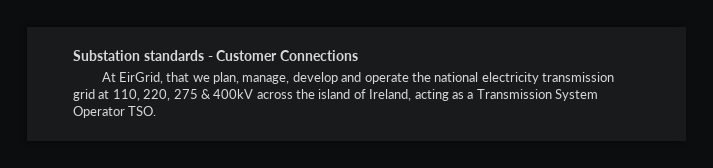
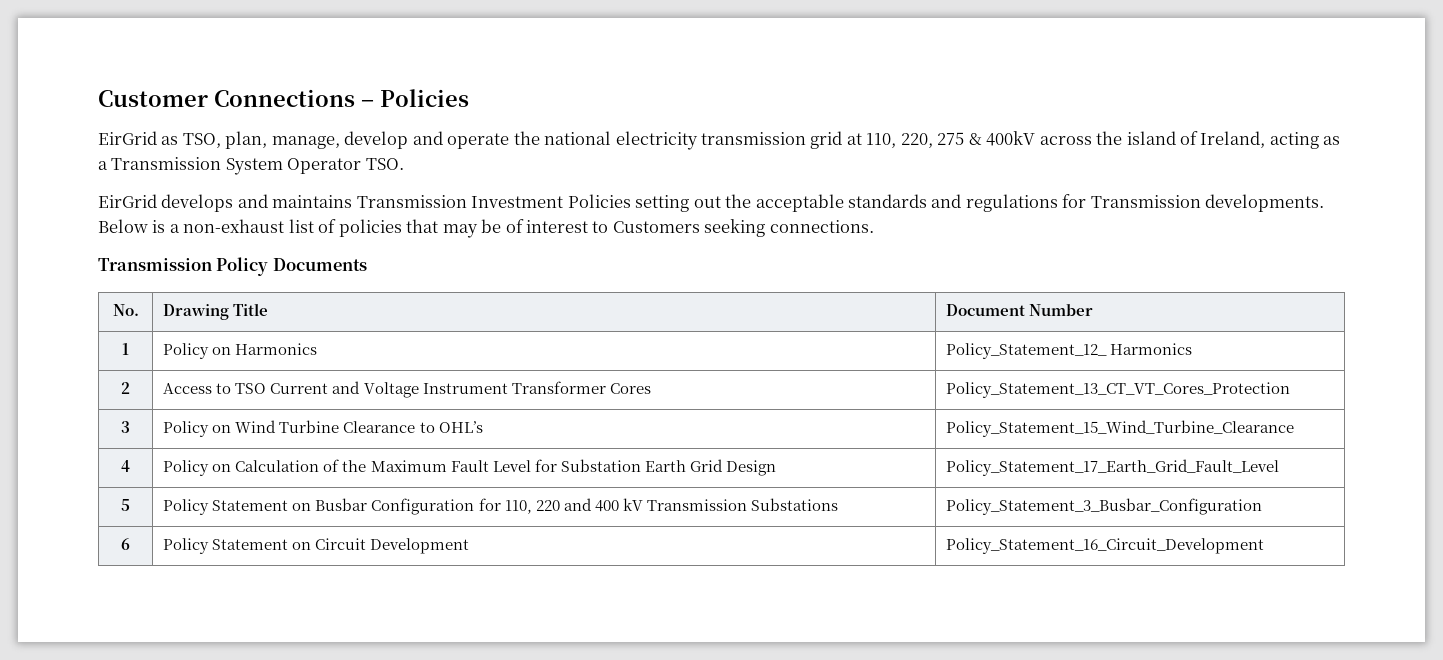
- Substation standards - Customer Connections
- At EirGrid, that we plan, manage, develop and operate the national electricity transmission grid at 110, 220, 275 & 400kV across the island of Ireland, acting as a Transmission System Operator TSO.
+ Customer Connections – Policies
+ EirGrid as TSO, plan, manage, develop and operate the national electricity transmission grid at 110, 220, 275 & 400kV across the island of Ireland, acting as a Transmission System Operator TSO.
+ EirGrid develops and maintains Transmission Investment Policies setting out the acceptable standards and regulations for Transmission developments. Below is a non-exhaust list of policies that may be of interest to Customers seeking connections.
+ Transmission Policy Documents
+ No. | Drawing Title | Document Number
+ 1 | Policy on Harmonics | Policy_Statement_12_ Harmonics
+ 2 | Access to TSO Current and Voltage Instrument Transformer Cores | Policy_Statement_13_CT_VT_Cores_Protection
+ 3 | Policy on Wind Turbine Clearance to OHL’s | Policy_Statement_15_Wind_Turbine_Clearance
+ 4 | Policy on Calculation of the Maximum Fault Level for Substation Earth Grid Design | Policy_Statement_17_Earth_Grid_Fault_Level
+ 5 | Policy Statement on Busbar Configuration for 110, 220 and 400 kV Transmission Substations | Policy_Statement_3_Busbar_Configuration
+ 6 | Policy Statement on Circuit Development | Policy_Statement_16_Circuit_Development

